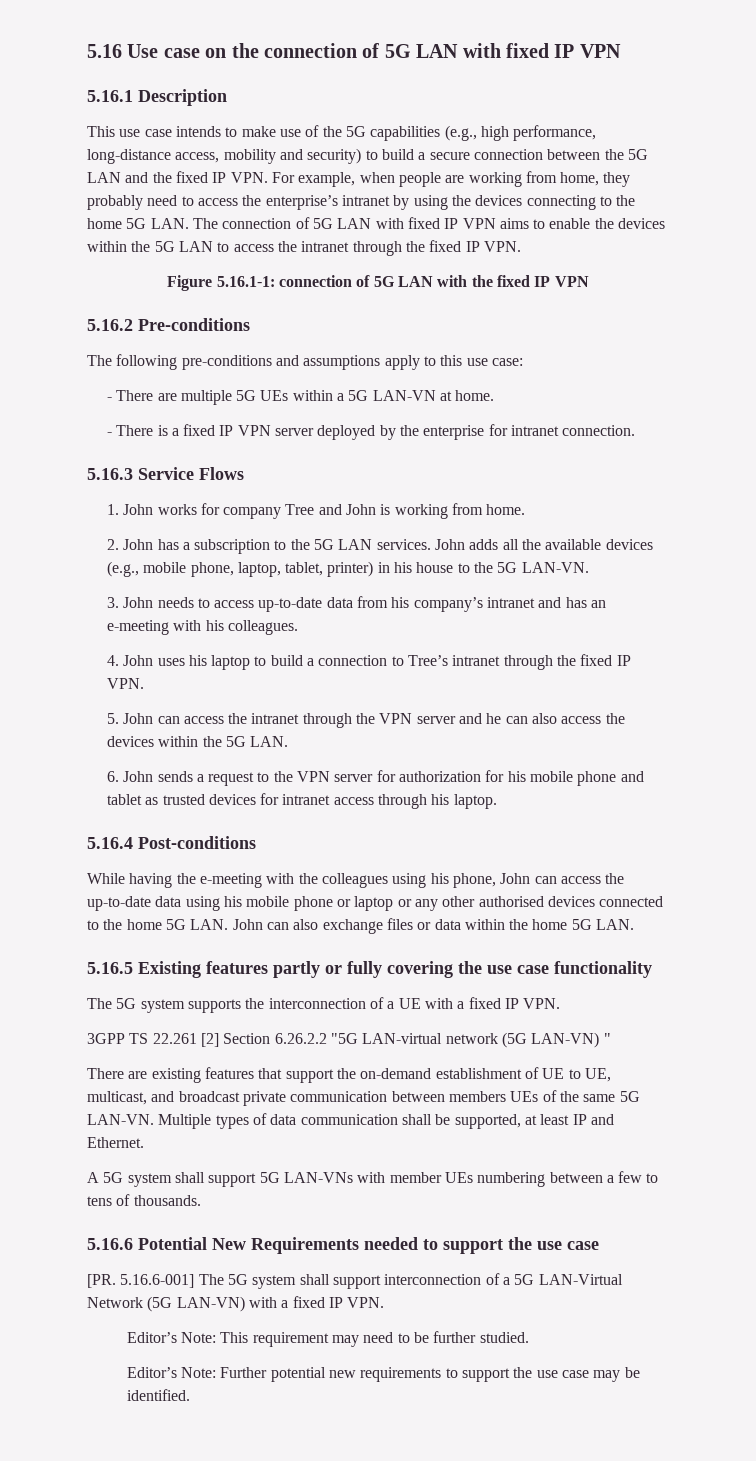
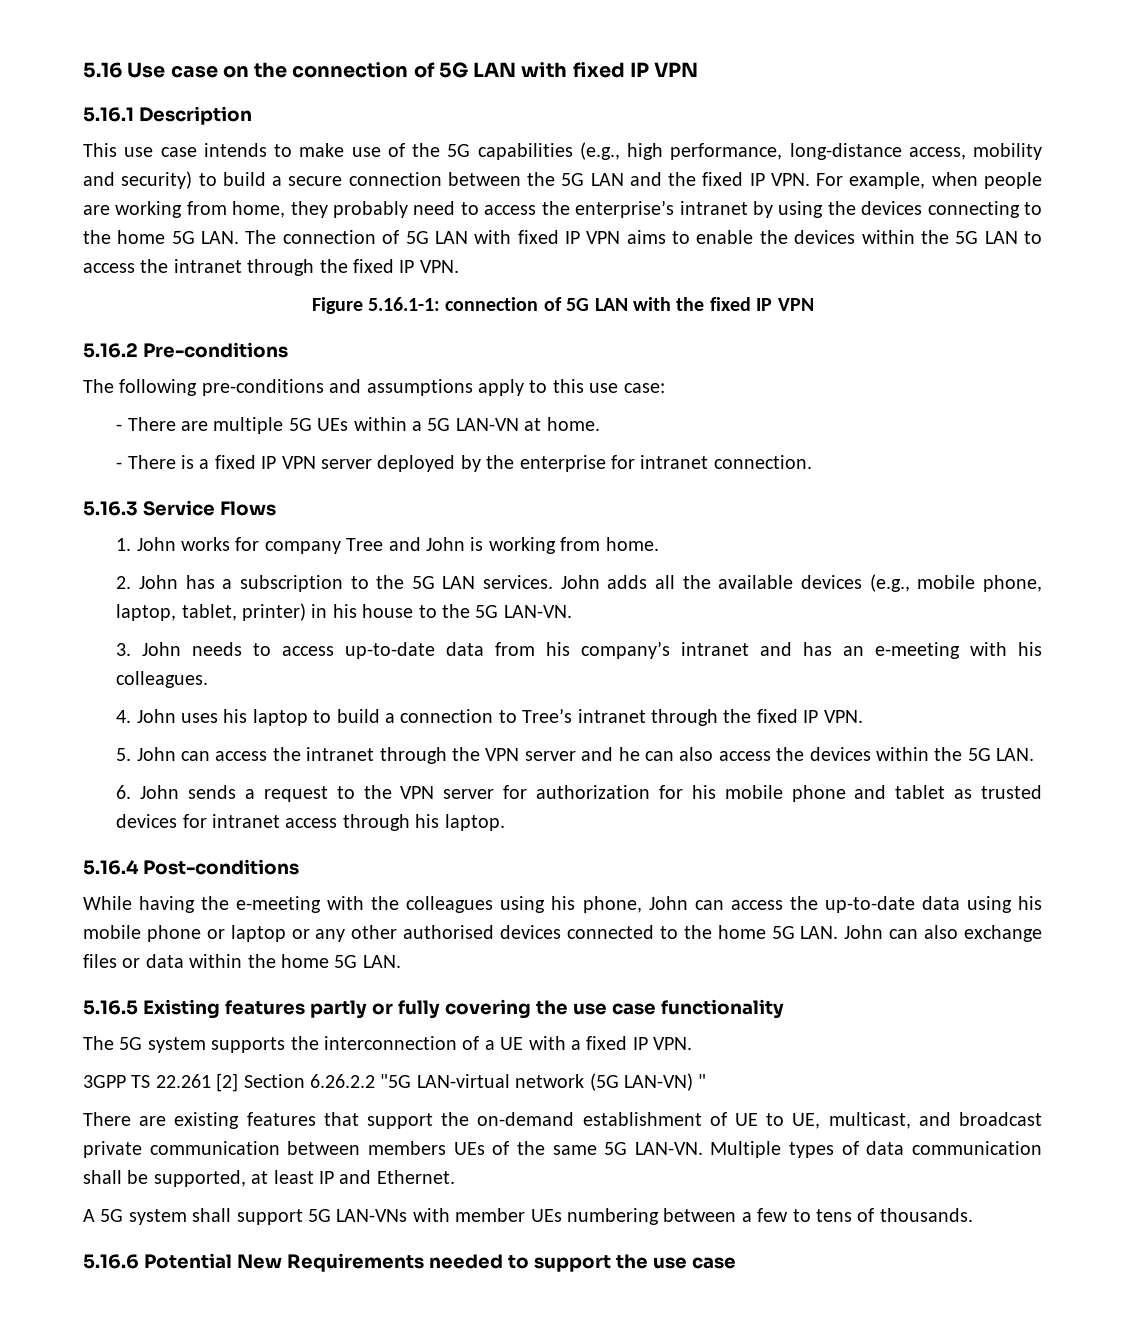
- [PR. 5.16.6-001] The 5G system shall support interconnection of a 5G LAN-Virtual Network (5G LAN-VN) with a fixed IP VPN.
- Editor’s Note: This requirement may need to be further studied.
- Editor’s Note: Further potential new requirements to support the use case may be identified.

